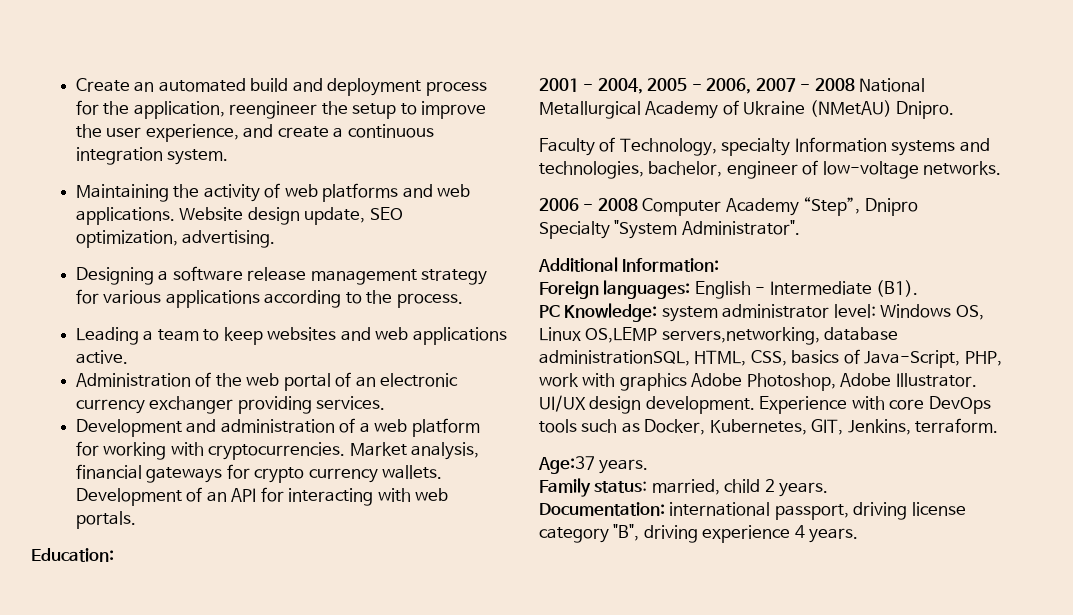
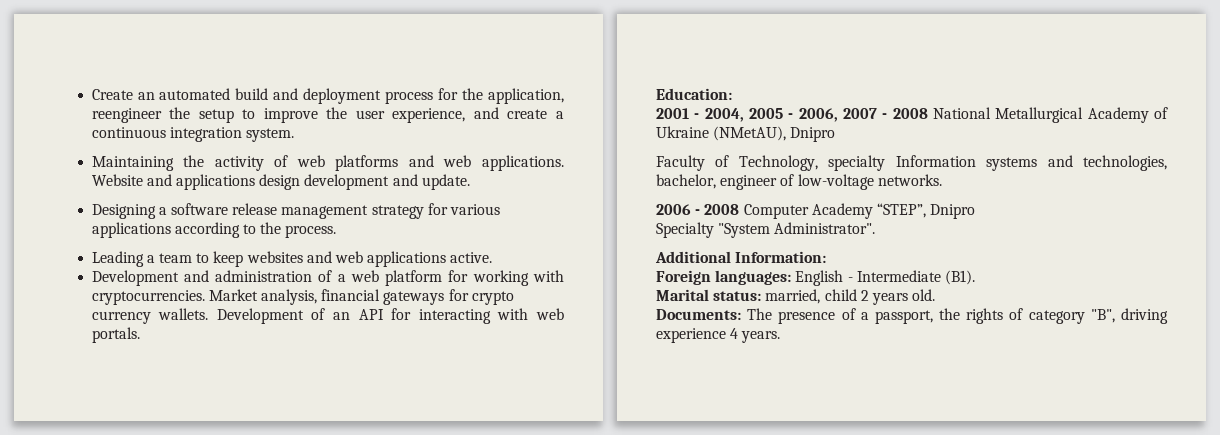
- Website design update, SEO optimization, advertising.
+ Website and applications design development and update.
- Administration of the web portal of an electronic currency exchanger providing services.
- 2001 - 2004, 2005 - 2006, 2007 - 2008 National Metallurgical Academy of Ukraine (NMetAU) Dnipro.
+ 2001 - 2004, 2005 - 2006, 2007 - 2008 National Metallurgical Academy of Ukraine (NMetAU), Dnipro
- 2006 - 2008 Computer Academy “Step”, Dnipro
+ 2006 - 2008 Computer Academy “STEP”, Dnipro
- PC Knowledge: system administrator level: Windows OS, Linux OS,LEMP servers,networking, database administrationSQL, HTML, CSS, basics of Java-Script, PHP, work with graphics Adobe Photoshop, Adobe Illustrator. UI/UX design development. Experience with core DevOps tools such as Docker, Kubernetes, GIT, Jenkins, terraform.
- Age:37 years.
- Family status: married, child 2 years.
- Documentation: international passport, driving license category "B", driving experience 4 years.
+ Marital status: married, child 2 years old.
+ Documents: The presence of a passport, the rights of category "B", driving experience 4 years.

